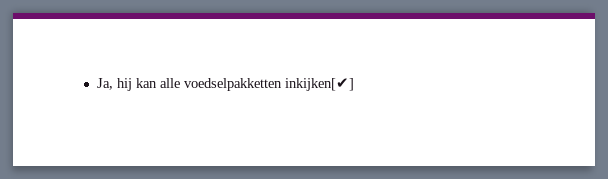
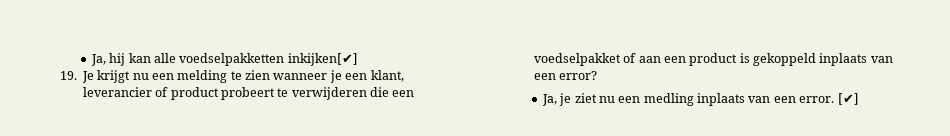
+ 19. Je krijgt nu een melding te zien wanneer je een klant, leverancier of product probeert te verwijderen die een voedselpakket of aan een product is gekoppeld inplaats van een error?
+ Ja, je ziet nu een medling inplaats van een error. [✔]

